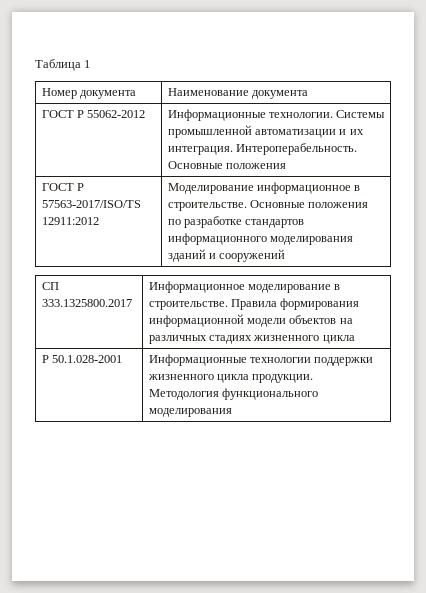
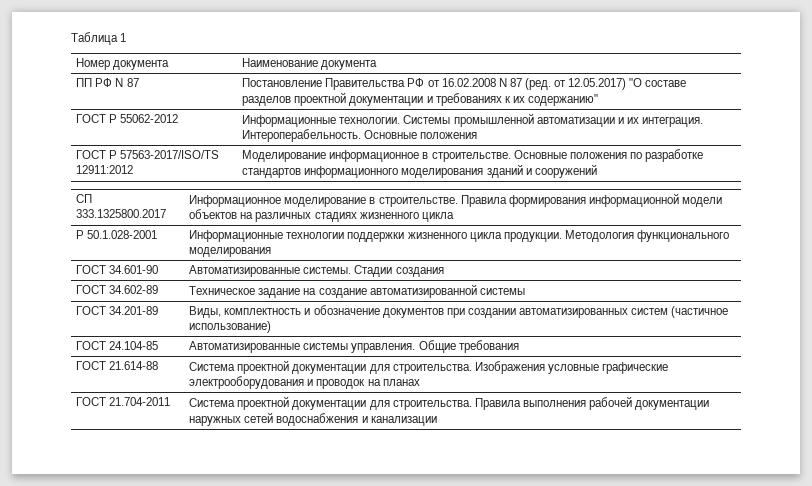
+ ПП РФ N 87 | Постановление Правительства РФ от 16.02.2008 N 87 (ред. от 12.05.2017) "О составе разделов проектной документации и требованиях к их содержанию"
+ ГОСТ 34.601-90 | Автоматизированные системы. Стадии создания
+ ГОСТ 34.602-89 | Техническое задание на создание автоматизированной системы
+ ГОСТ 34.201-89 | Виды, комплектность и обозначение документов при создании автоматизированных систем (частичное использование)
+ ГОСТ 24.104-85 | Автоматизированные системы управления. Общие требования
+ ГОСТ 21.614-88 | Система проектной документации для строительства. Изображения условные графические электрооборудования и проводок на планах
+ ГОСТ 21.704-2011 | Система проектной документации для строительства. Правила выполнения рабочей документации наружных сетей водоснабжения и канализации

